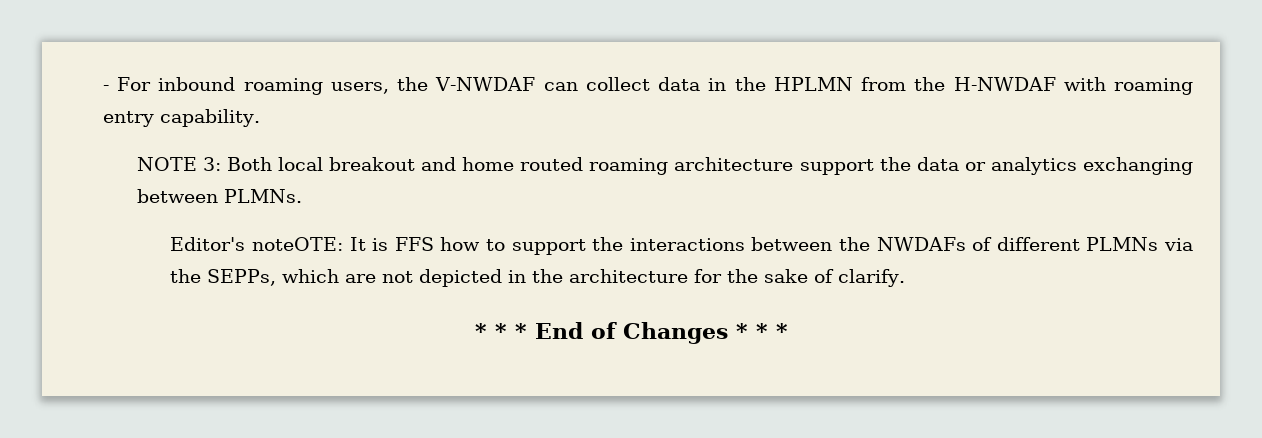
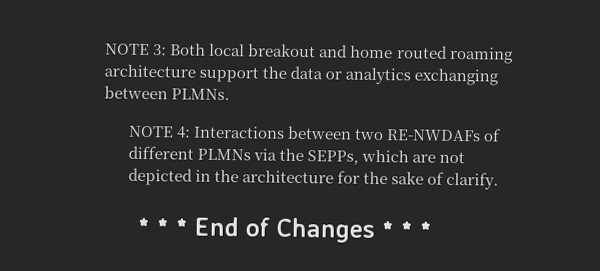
- - For inbound roaming users, the V-NWDAF can collect data in the HPLMN from the H-NWDAF with roaming entry capability.
- Editor's noteOTE: It is FFS how to support the interactions between the NWDAFs of different PLMNs via the SEPPs, which are not depicted in the architecture for the sake of clarify.
+ NOTE 4: Interactions between two RE-NWDAFs of different PLMNs via the SEPPs, which are not depicted in the architecture for the sake of clarify.

